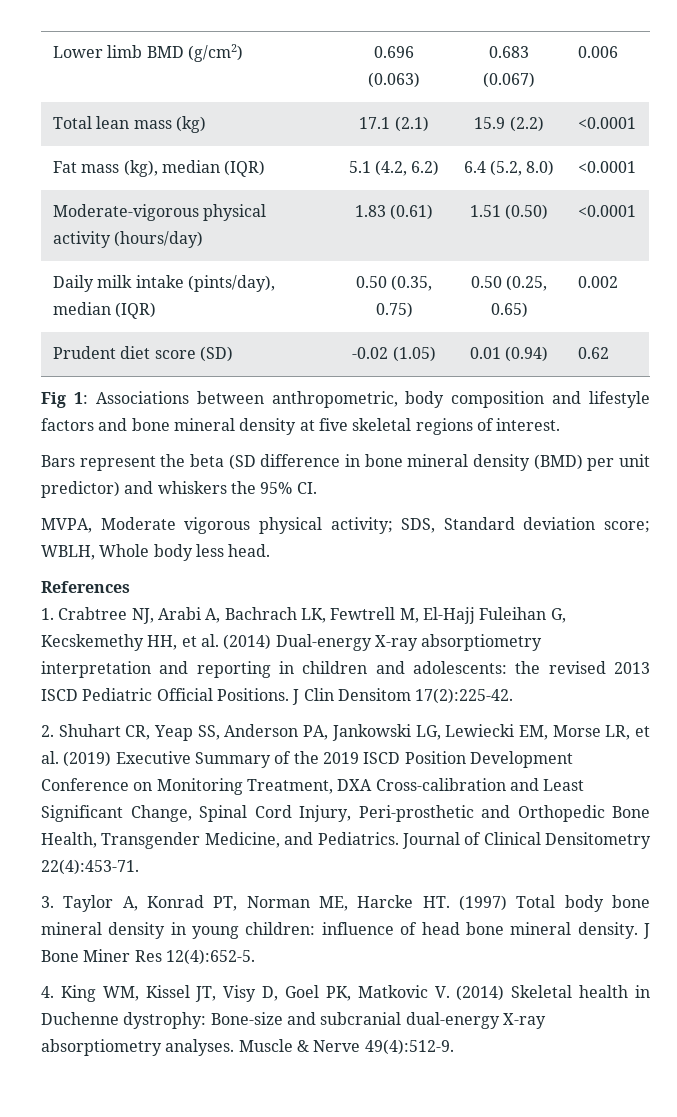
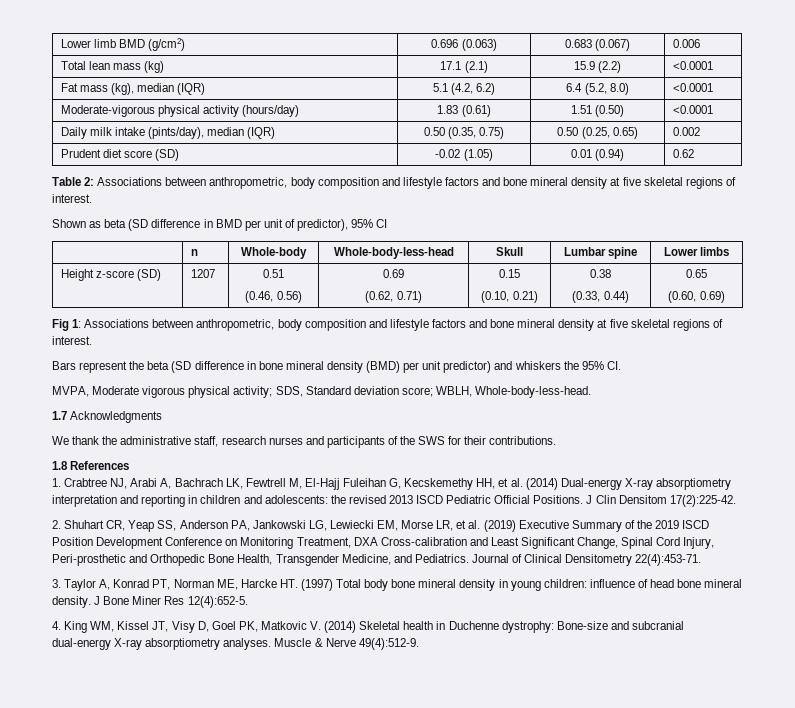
+ Table 2: Associations between anthropometric, body composition and lifestyle factors and bone mineral density at five skeletal regions of interest.
+ Shown as beta (SD difference in BMD per unit of predictor), 95% CI
+ | n | Whole-body | Whole-body-less-head | Skull | Lumbar spine | Lower limbs
+ Height z-score (SD) | 1207 | 0.51
+ (0.46, 0.56) | 0.69
+ (0.62, 0.71) | 0.15
+ (0.10, 0.21) | 0.38
+ (0.33, 0.44) | 0.65
+ (0.60, 0.69)
- MVPA, Moderate vigorous physical activity; SDS, Standard deviation score; WBLH, Whole body less head.
- References
+ MVPA, Moderate vigorous physical activity; SDS, Standard deviation score; WBLH, Whole-body-less-head.
+ 1.7 Acknowledgments
+ We thank the administrative staff, research nurses and participants of the SWS for their contributions.
+ 1.8 References

